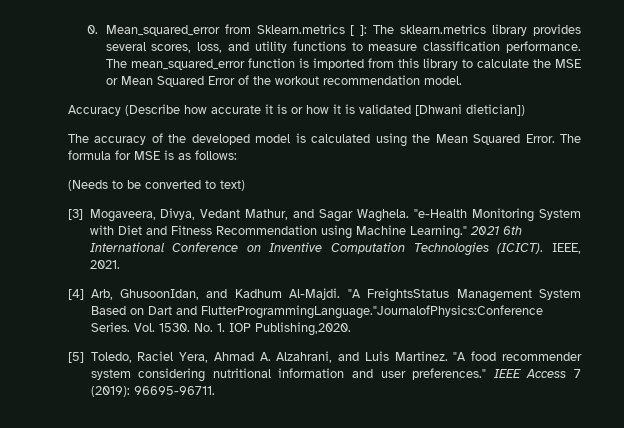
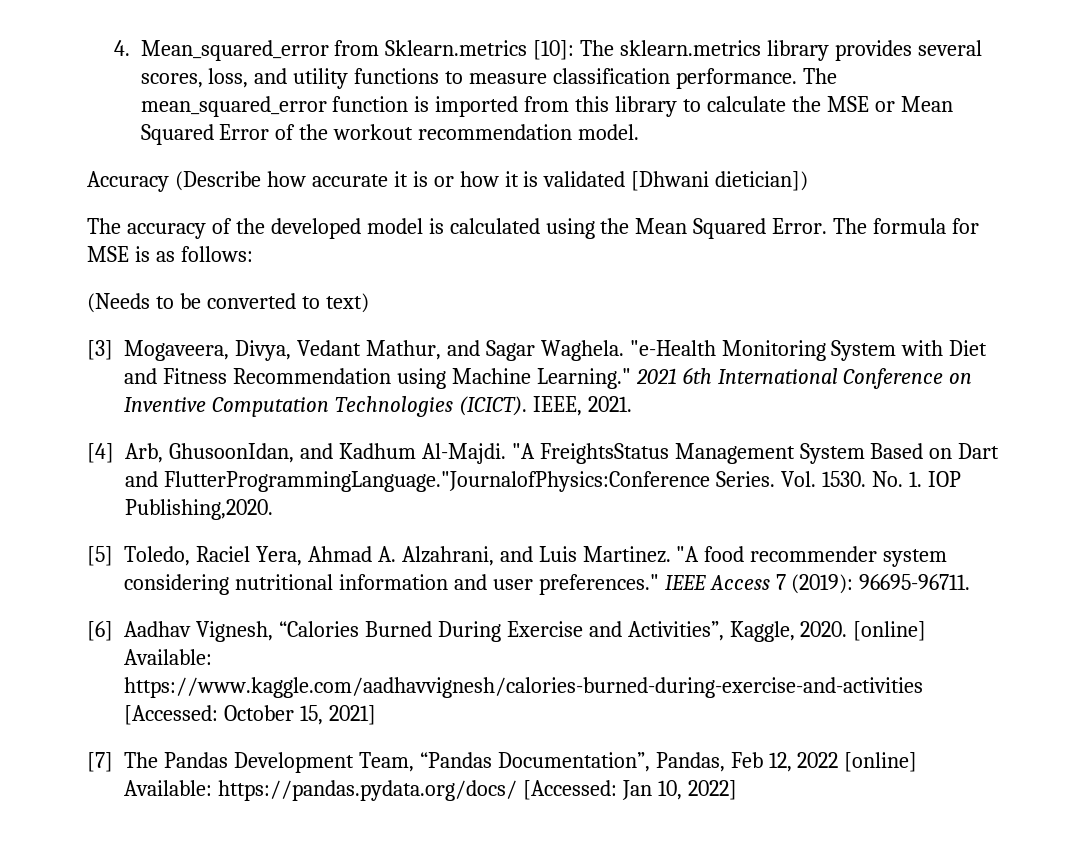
- 0. Mean_squared_error from Sklearn.metrics [ ]: The sklearn.metrics library provides several scores, loss, and utility functions to measure classification performance.
+ 4. Mean_squared_error from Sklearn.metrics [10]: The sklearn.metrics library provides several scores, loss, and utility functions to measure classification performance.
+ [6] Aadhav Vignesh, “Calories Burned During Exercise and Activities”, Kaggle, 2020. [online] Available: https://www.kaggle.com/aadhavvignesh/calories-burned-during-exercise-and-activities [Accessed: October 15, 2021]
+ [7] The Pandas Development Team, “Pandas Documentation”, Pandas, Feb 12, 2022 [online] Available: https://pandas.pydata.org/docs/ [Accessed: Jan 10, 2022]

